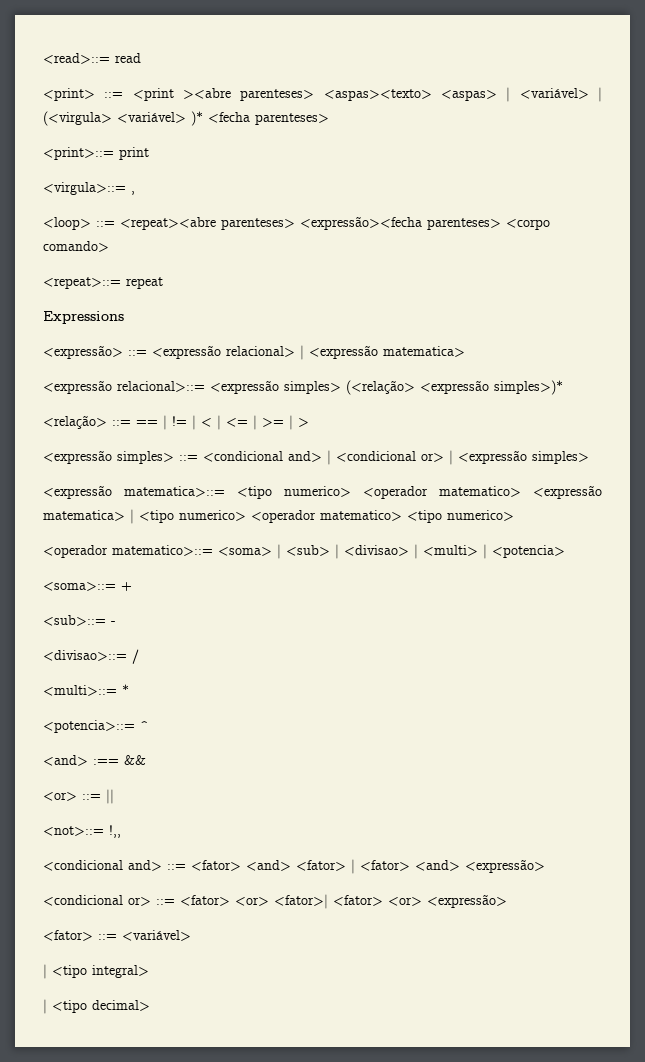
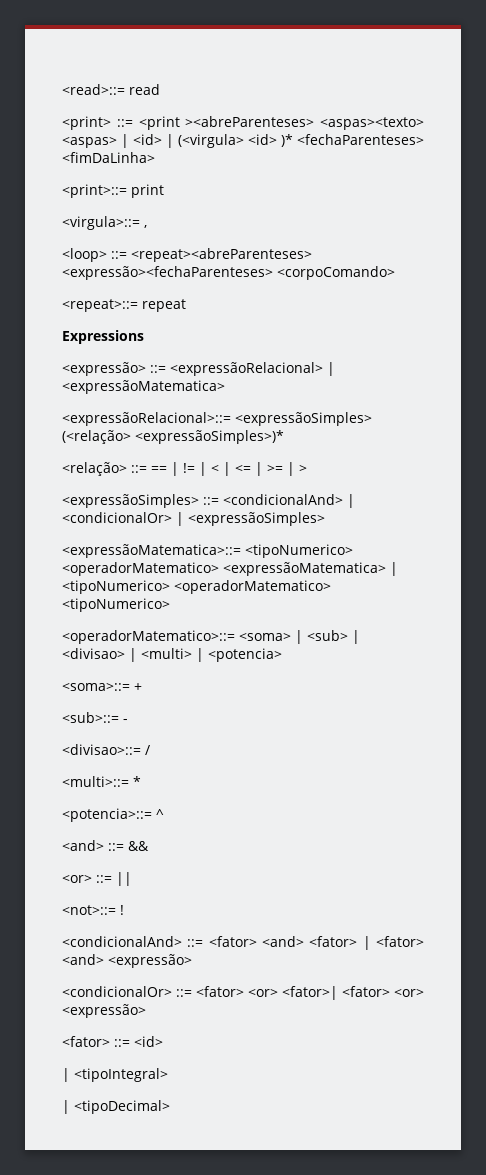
- <print> ::= <print ><abre parenteses> <aspas><texto> <aspas> | <variável> | (<virgula> <variável> )* <fecha parenteses>
+ <print> ::= <print ><abreParenteses> <aspas><texto> <aspas> | <id> | (<virgula> <id> )* <fechaParenteses> <fimDaLinha>
- <loop> ::= <repeat><abre parenteses> <expressão><fecha parenteses> <corpo comando>
+ <loop> ::= <repeat><abreParenteses> <expressão><fechaParenteses> <corpoComando>
- <expressão> ::= <expressão relacional> | <expressão matematica>
- <expressão relacional>::= <expressão simples> (<relação> <expressão simples>)*
+ <expressão> ::= <expressãoRelacional> | <expressãoMatematica>
+ <expressãoRelacional>::= <expressãoSimples> (<relação> <expressãoSimples>)*
- <expressão simples> ::= <condicional and> | <condicional or> | <expressão simples>
- <expressão matematica>::= <tipo numerico> <operador matematico> <expressão matematica> | <tipo numerico> <operador matematico> <tipo numerico>
- <operador matematico>::= <soma> | <sub> | <divisao> | <multi> | <potencia>
+ <expressãoSimples> ::= <condicionalAnd> | <condicionalOr> | <expressãoSimples>
+ <expressãoMatematica>::= <tipoNumerico> <operadorMatematico> <expressãoMatematica> | <tipoNumerico> <operadorMatematico> <tipoNumerico>
+ <operadorMatematico>::= <soma> | <sub> | <divisao> | <multi> | <potencia>
- <and> :== &&
+ <and> ::= &&
- <not>::= !,,
- <condicional and> ::= <fator> <and> <fator> | <fator> <and> <expressão>
+ <not>::= !
+ <condicionalAnd> ::= <fator> <and> <fator> | <fator> <and> <expressão>
- <condicional or> ::= <fator> <or> <fator>| <fator> <or> <expressão>
+ <condicionalOr> ::= <fator> <or> <fator>| <fator> <or> <expressão>
- <fator> ::= <variável>
- | <tipo integral>
- | <tipo decimal>
+ <fator> ::= <id>
+ | <tipoIntegral>
+ | <tipoDecimal>

